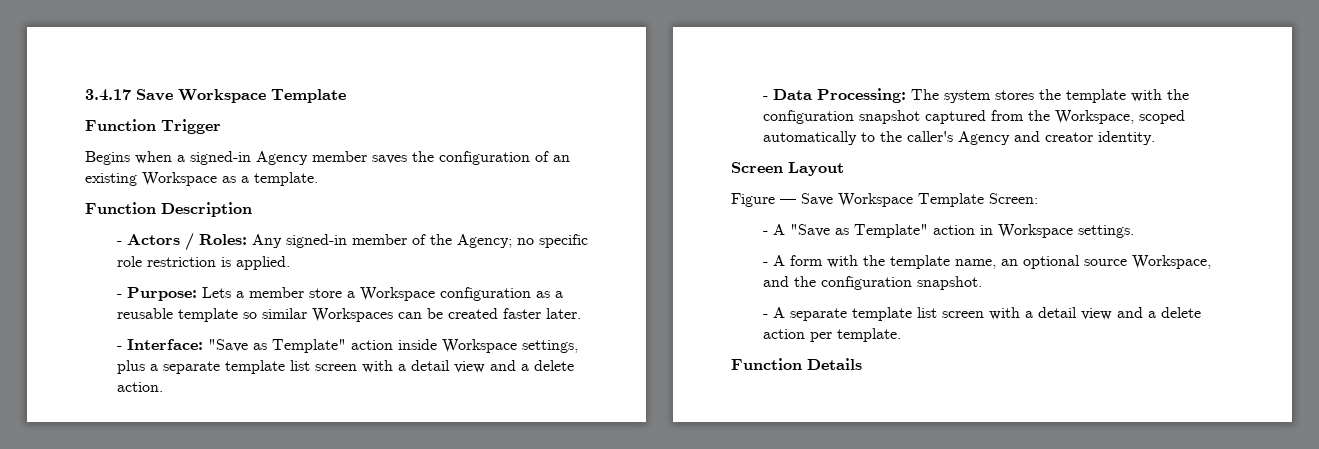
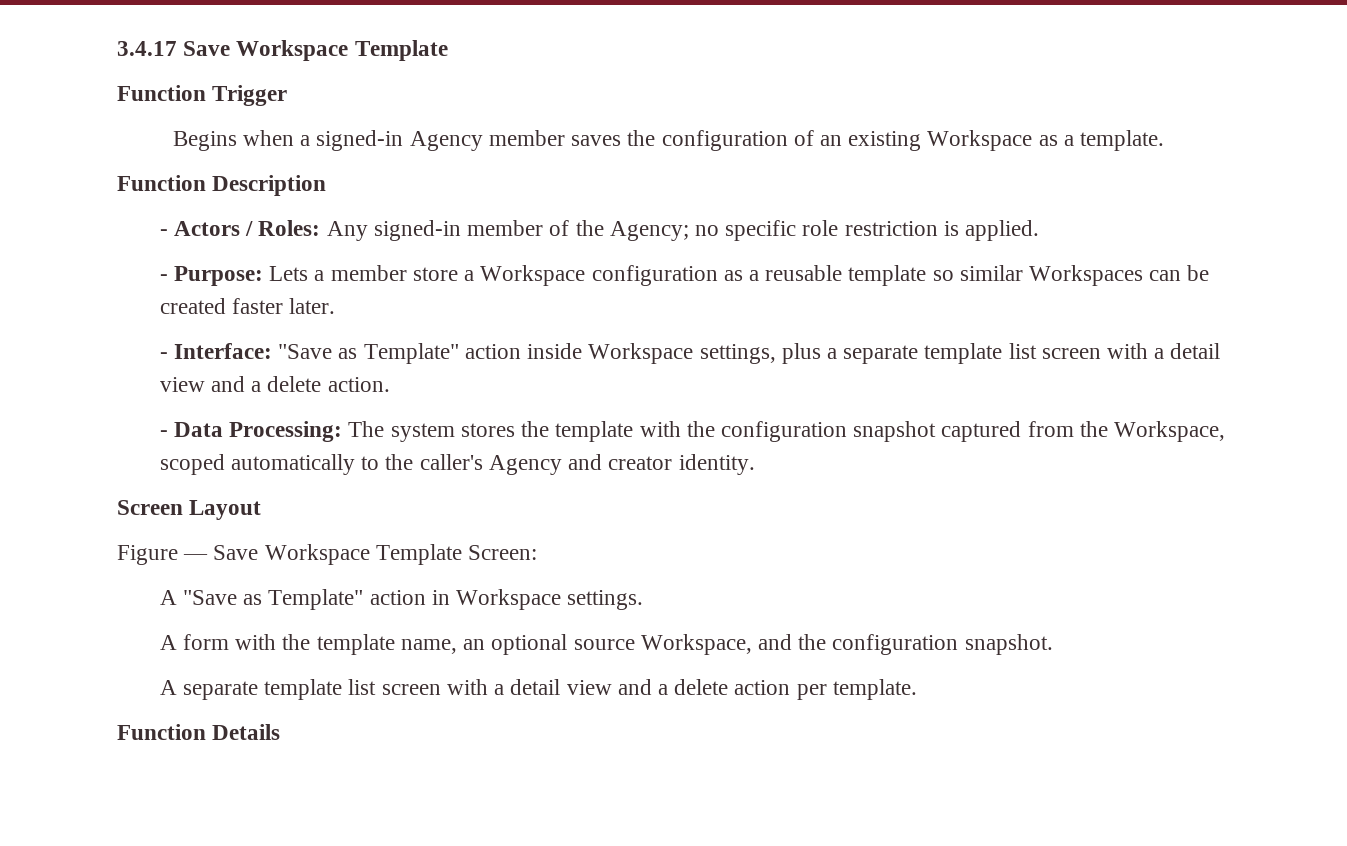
- - A "Save as Template" action in Workspace settings.
+ A "Save as Template" action in Workspace settings.
- - A form with the template name, an optional source Workspace, and the configuration snapshot.
+ A form with the template name, an optional source Workspace, and the configuration snapshot.
- - A separate template list screen with a detail view and a delete action per template.
+ A separate template list screen with a detail view and a delete action per template.

